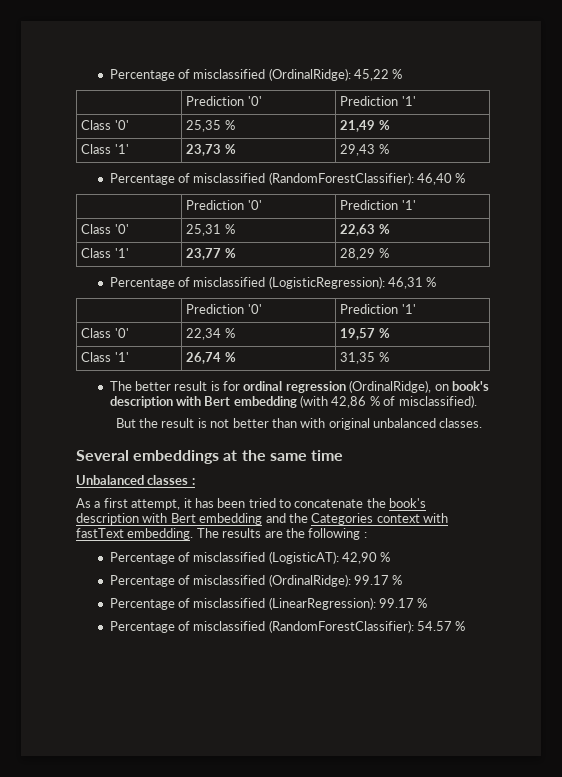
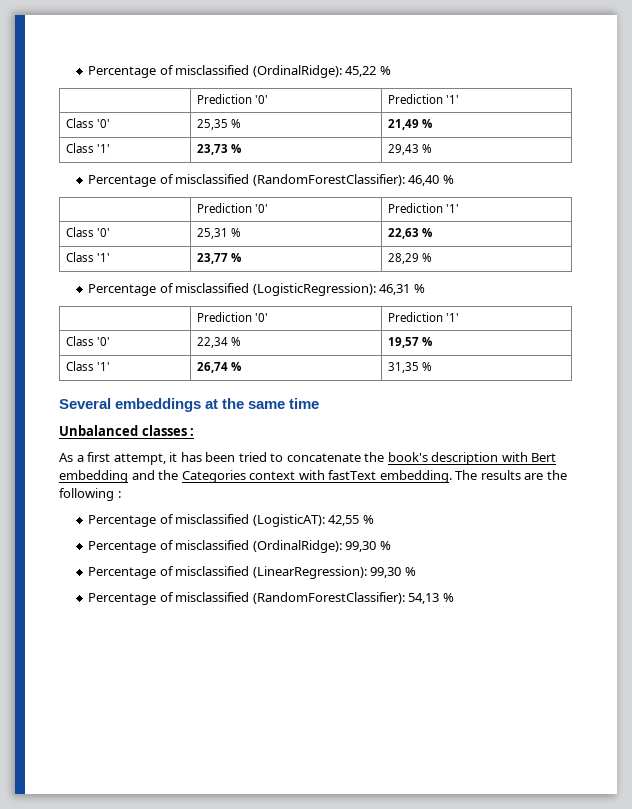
- The better result is for ordinal regression (OrdinalRidge), on book's description with Bert embedding (with 42,86 % of misclassified).
- But the result is not better than with original unbalanced classes.
- Percentage of misclassified (LogisticAT): 42,90 %
+ Percentage of misclassified (LogisticAT): 42,55 %
- Percentage of misclassified (OrdinalRidge): 99.17 %
+ Percentage of misclassified (OrdinalRidge): 99,30 %
- Percentage of misclassified (LinearRegression): 99.17 %
- Percentage of misclassified (RandomForestClassifier): 54.57 %
+ Percentage of misclassified (LinearRegression): 99,30 %
+ Percentage of misclassified (RandomForestClassifier): 54,13 %

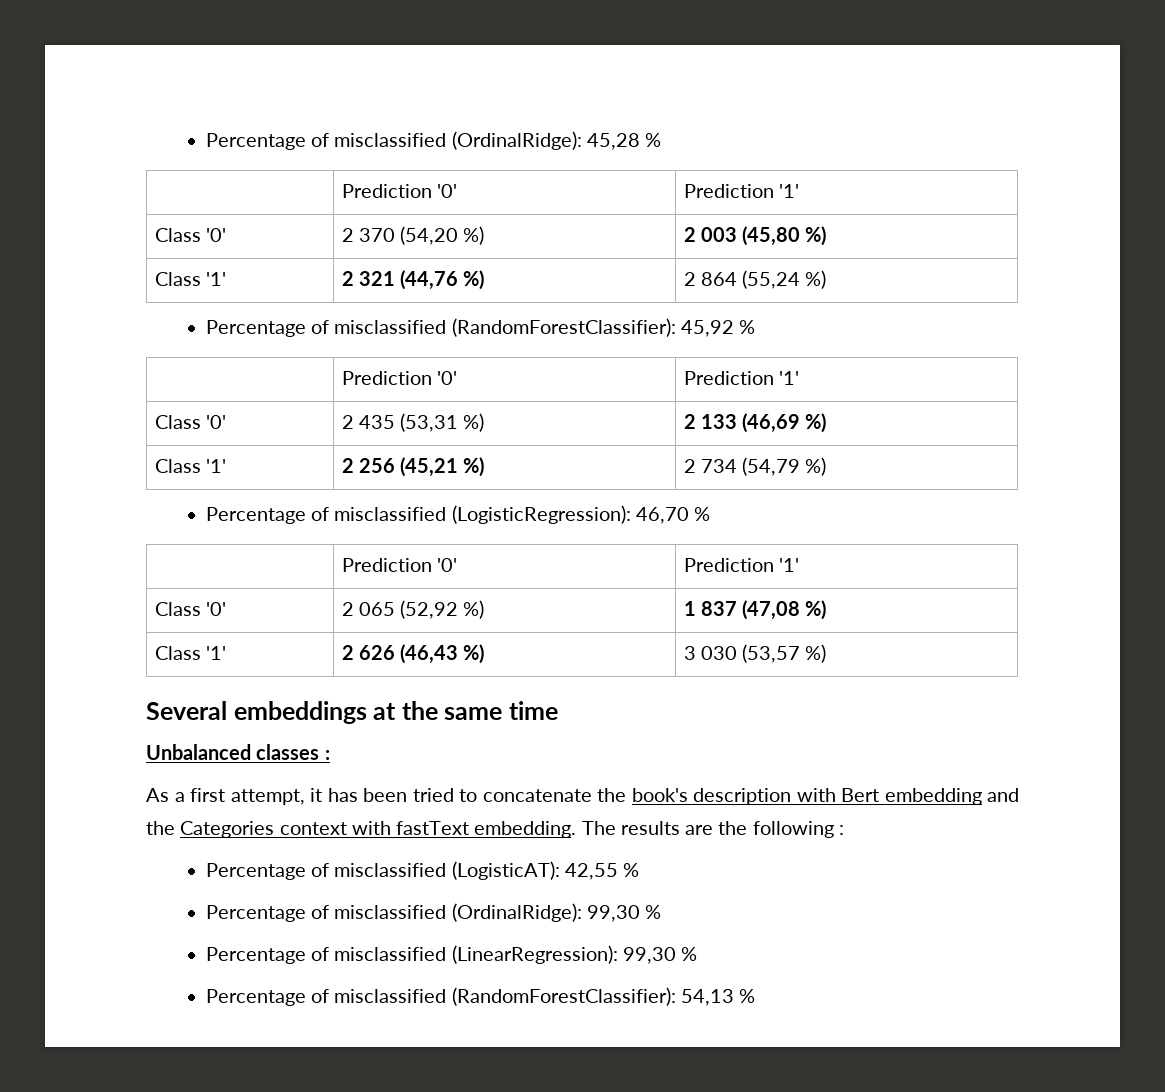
- Percentage of misclassified (OrdinalRidge): 45,22 %
+ Percentage of misclassified (OrdinalRidge): 45,28 %
  | Prediction '0' | Prediction '1'
- Class '0' | 25,35 % | 21,49 %
- Class '1' | 23,73 % | 29,43 %
- Percentage of misclassified (RandomForestClassifier): 46,40 %
+ Class '0' | 2 370 (54,20 %) | 2 003 (45,80 %)
+ Class '1' | 2 321 (44,76 %) | 2 864 (55,24 %)
+ Percentage of misclassified (RandomForestClassifier): 45,92 %
  | Prediction '0' | Prediction '1'
- Class '0' | 25,31 % | 22,63 %
- Class '1' | 23,77 % | 28,29 %
+ Class '0' | 2 435 (53,31 %) | 2 133 (46,69 %)
+ Class '1' | 2 256 (45,21 %) | 2 734 (54,79 %)
- Percentage of misclassified (LogisticRegression): 46,31 %
+ Percentage of misclassified (LogisticRegression): 46,70 %
  | Prediction '0' | Prediction '1'
- Class '0' | 22,34 % | 19,57 %
- Class '1' | 26,74 % | 31,35 %
+ Class '0' | 2 065 (52,92 %) | 1 837 (47,08 %)
+ Class '1' | 2 626 (46,43 %) | 3 030 (53,57 %)

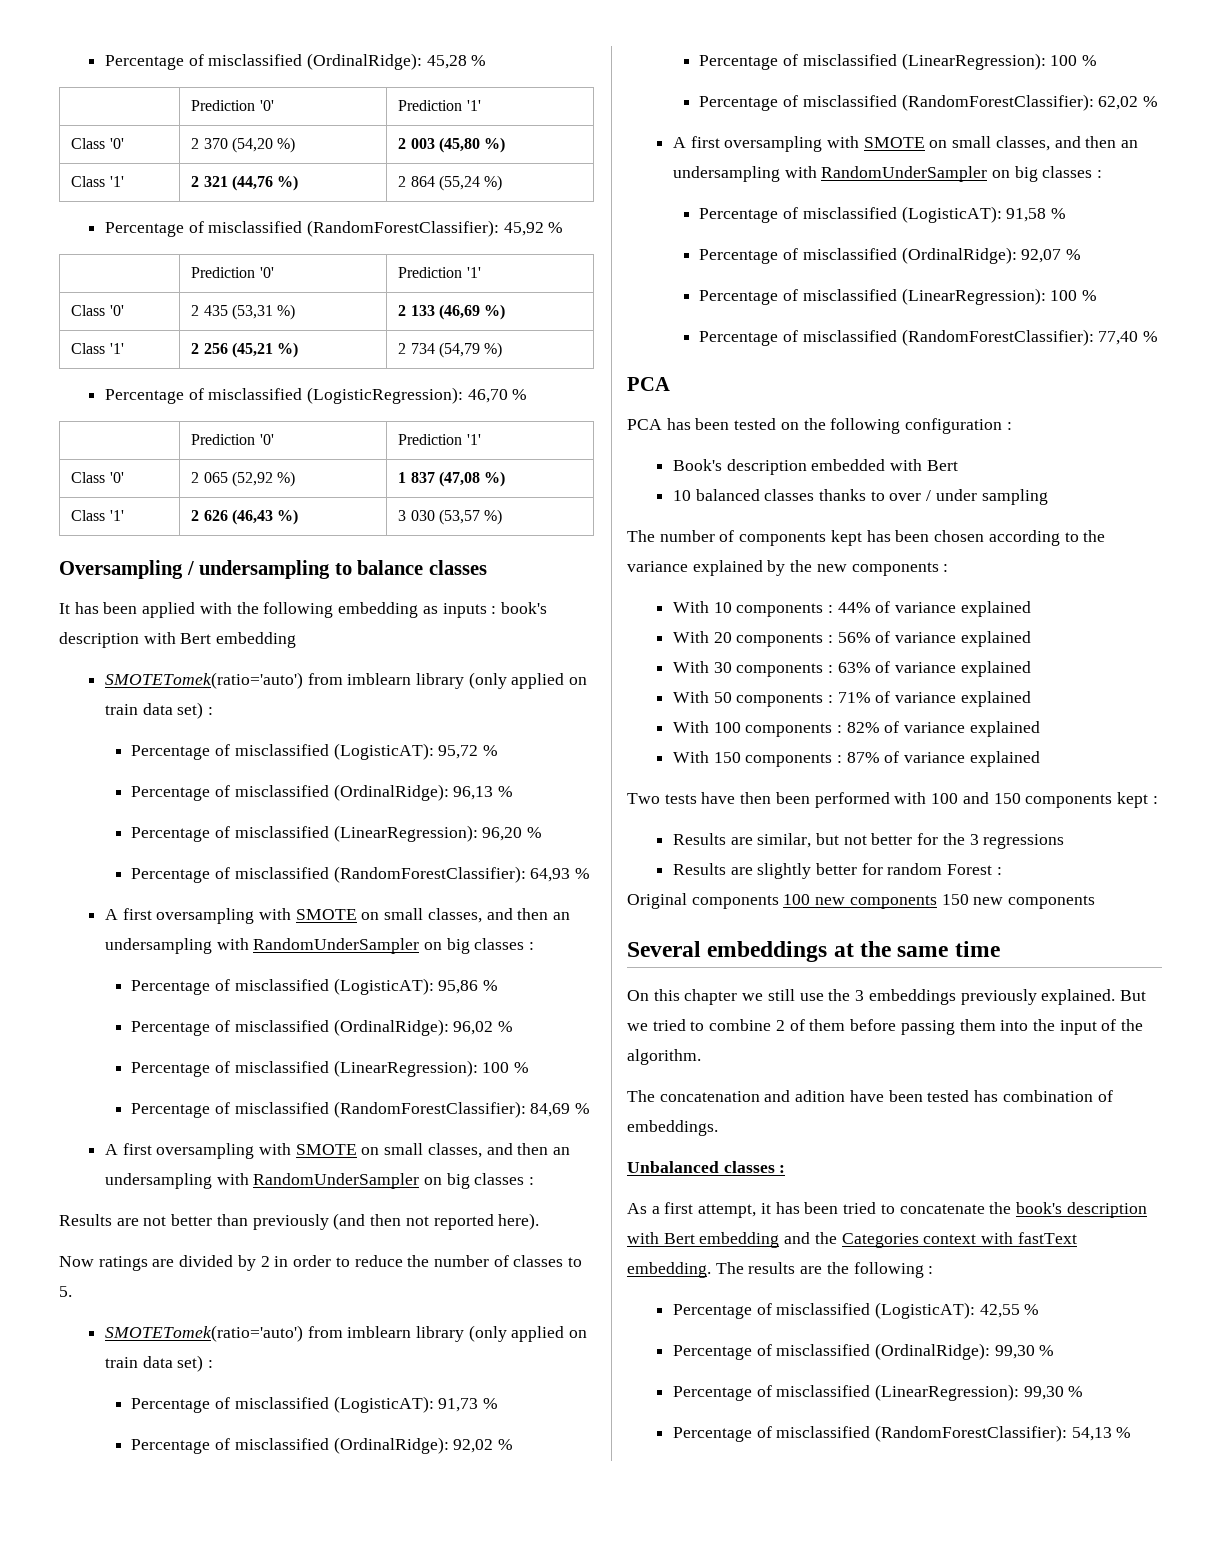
+ Oversampling / undersampling to balance classes
+ It has been applied with the following embedding as inputs : book's description with Bert embedding
+ SMOTETomek(ratio='auto') from imblearn library (only applied on train data set) :
+ Percentage of misclassified (LogisticAT): 95,72 %
+ Percentage of misclassified (OrdinalRidge): 96,13 %
+ Percentage of misclassified (LinearRegression): 96,20 %
+ Percentage of misclassified (RandomForestClassifier): 64,93 %
+ A first oversampling with SMOTE on small classes, and then an undersampling with RandomUnderSampler on big classes :
+ Percentage of misclassified (LogisticAT): 95,86 %
+ Percentage of misclassified (OrdinalRidge): 96,02 %
+ Percentage of misclassified (LinearRegression): 100 %
+ Percentage of misclassified (RandomForestClassifier): 84,69 %
+ A first oversampling with SMOTE on small classes, and then an undersampling with RandomUnderSampler on big classes :
+ Results are not better than previously (and then not reported here).
+ Now ratings are divided by 2 in order to reduce the number of classes to 5.
+ SMOTETomek(ratio='auto') from imblearn library (only applied on train data set) :
+ Percentage of misclassified (LogisticAT): 91,73 %
+ Percentage of misclassified (OrdinalRidge): 92,02 %
+ Percentage of misclassified (LinearRegression): 100 %
+ Percentage of misclassified (RandomForestClassifier): 62,02 %
+ A first oversampling with SMOTE on small classes, and then an undersampling with RandomUnderSampler on big classes :
+ Percentage of misclassified (LogisticAT): 91,58 %
+ Percentage of misclassified (OrdinalRidge): 92,07 %
+ Percentage of misclassified (LinearRegression): 100 %
+ Percentage of misclassified (RandomForestClassifier): 77,40 %
+ PCA
+ PCA has been tested on the following configuration :
+ Book's description embedded with Bert
+ 10 balanced classes thanks to over / under sampling
+ The number of components kept has been chosen according to the variance explained by the new components :
+ With 10 components : 44% of variance explained
+ With 20 components : 56% of variance explained
+ With 30 components : 63% of variance explained
+ With 50 components : 71% of variance explained
+ With 100 components : 82% of variance explained
+ With 150 components : 87% of variance explained
+ Two tests have then been performed with 100 and 150 components kept :
+ Results are similar, but not better for the 3 regressions
+ Results are slightly better for random Forest :
+ Original components 100 new components 150 new components
+ On this chapter we still use the 3 embeddings previously explained. But we tried to combine 2 of them before passing them into the input of the algorithm.
+ The concatenation and adition have been tested has combination of embeddings.

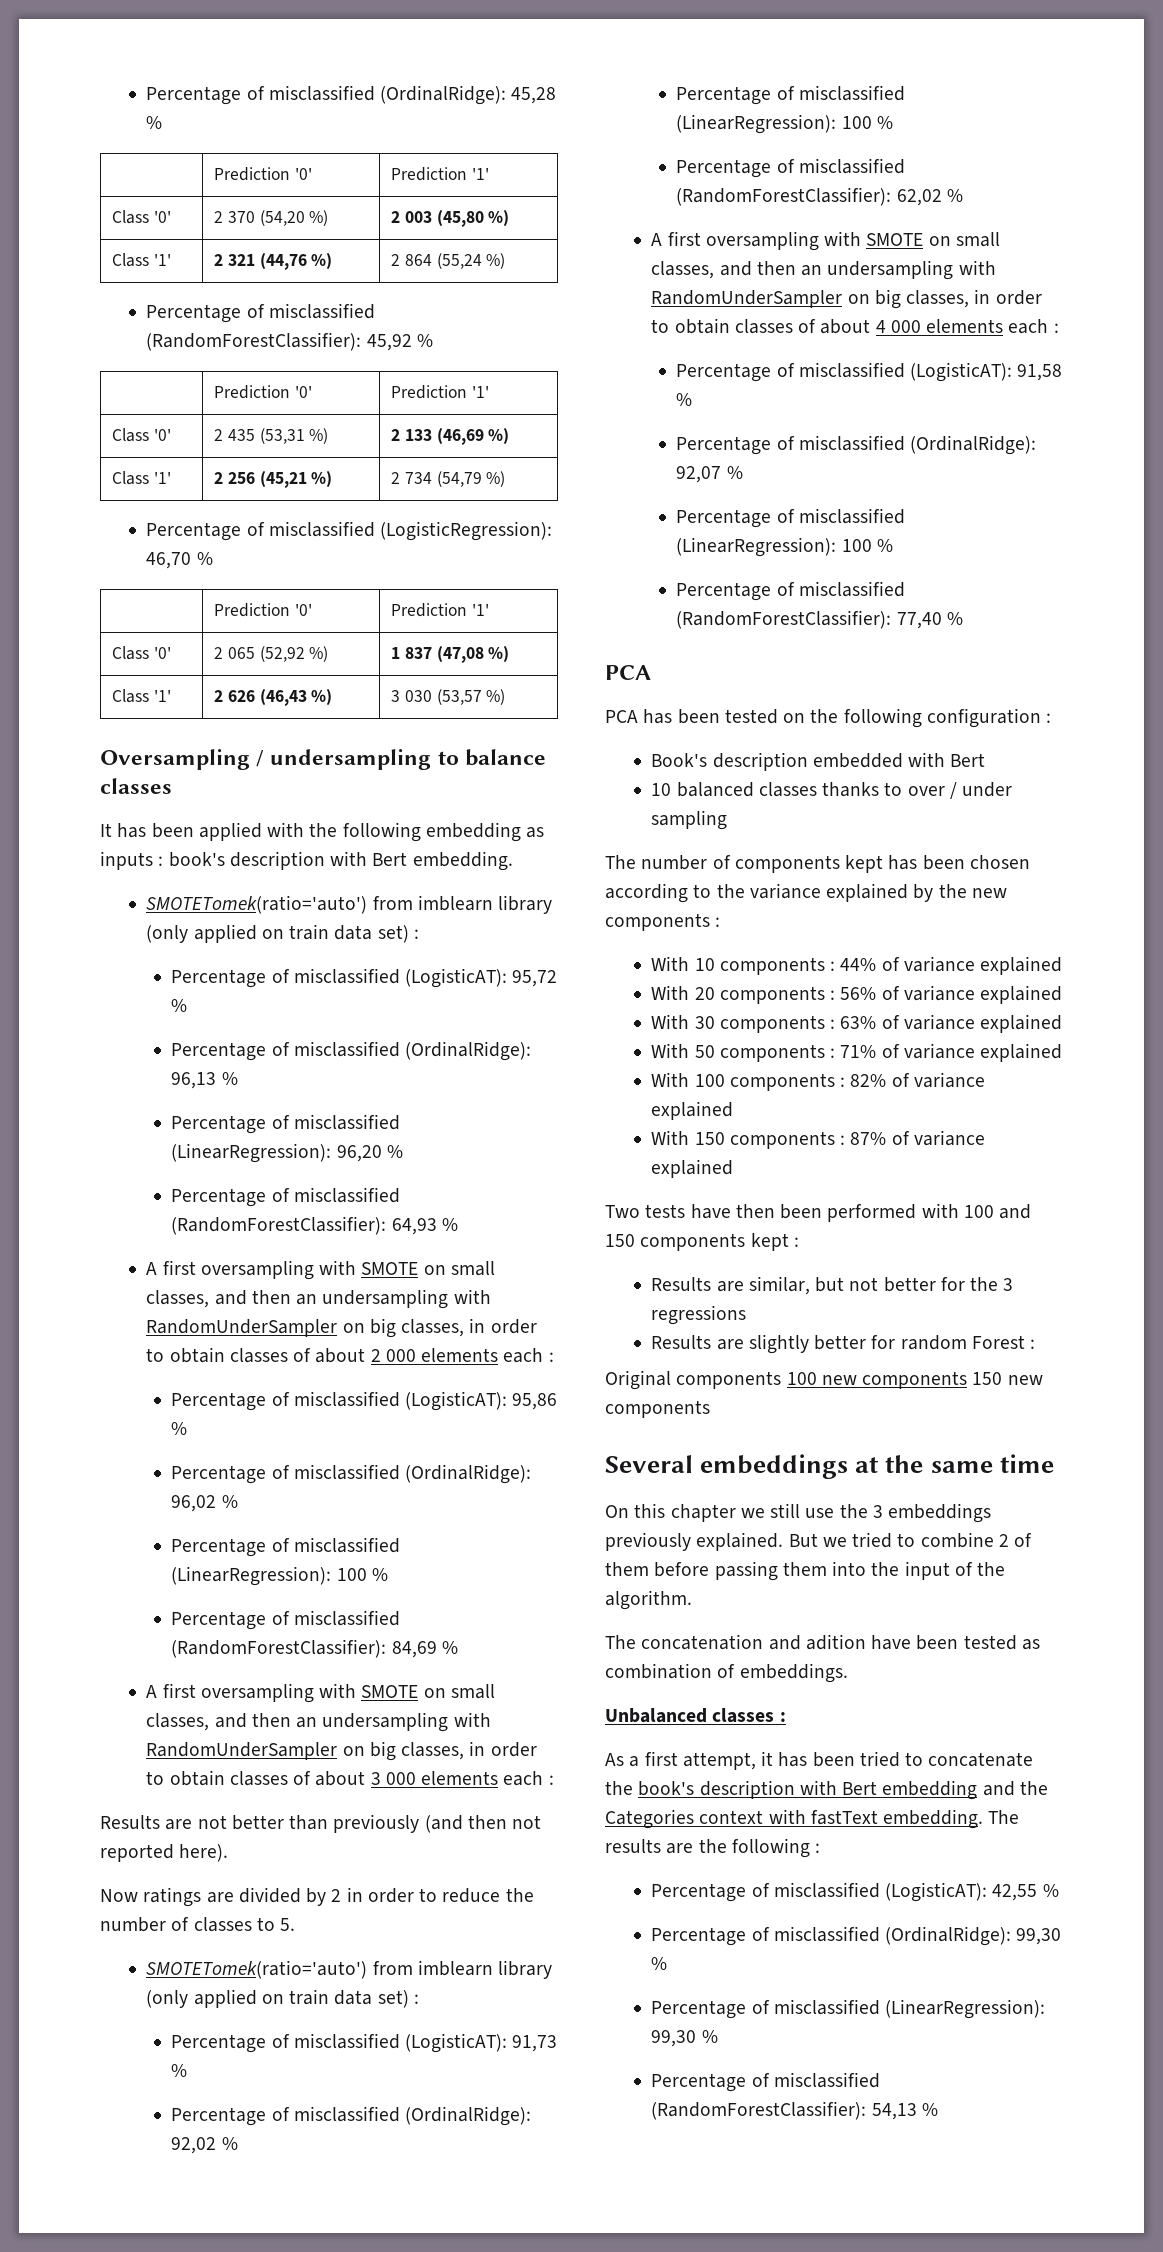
- It has been applied with the following embedding as inputs : book's description with Bert embedding
+ It has been applied with the following embedding as inputs : book's description with Bert embedding.
  Percentage of misclassified (RandomForestClassifier): 64,93 %
- A first oversampling with SMOTE on small classes, and then an undersampling with RandomUnderSampler on big classes :
+ A first oversampling with SMOTE on small classes, and then an undersampling with RandomUnderSampler on big classes, in order to obtain classes of about 2 000 elements each :
  Percentage of misclassified (RandomForestClassifier): 84,69 %
- A first oversampling with SMOTE on small classes, and then an undersampling with RandomUnderSampler on big classes :
+ A first oversampling with SMOTE on small classes, and then an undersampling with RandomUnderSampler on big classes, in order to obtain classes of about 3 000 elements each :
  Percentage of misclassified (RandomForestClassifier): 62,02 %
- A first oversampling with SMOTE on small classes, and then an undersampling with RandomUnderSampler on big classes :
+ A first oversampling with SMOTE on small classes, and then an undersampling with RandomUnderSampler on big classes, in order to obtain classes of about 4 000 elements each :
- The concatenation and adition have been tested has combination of embeddings.
+ The concatenation and adition have been tested as combination of embeddings.

